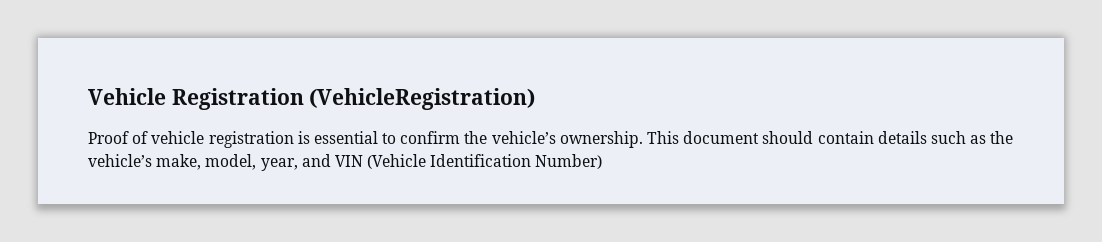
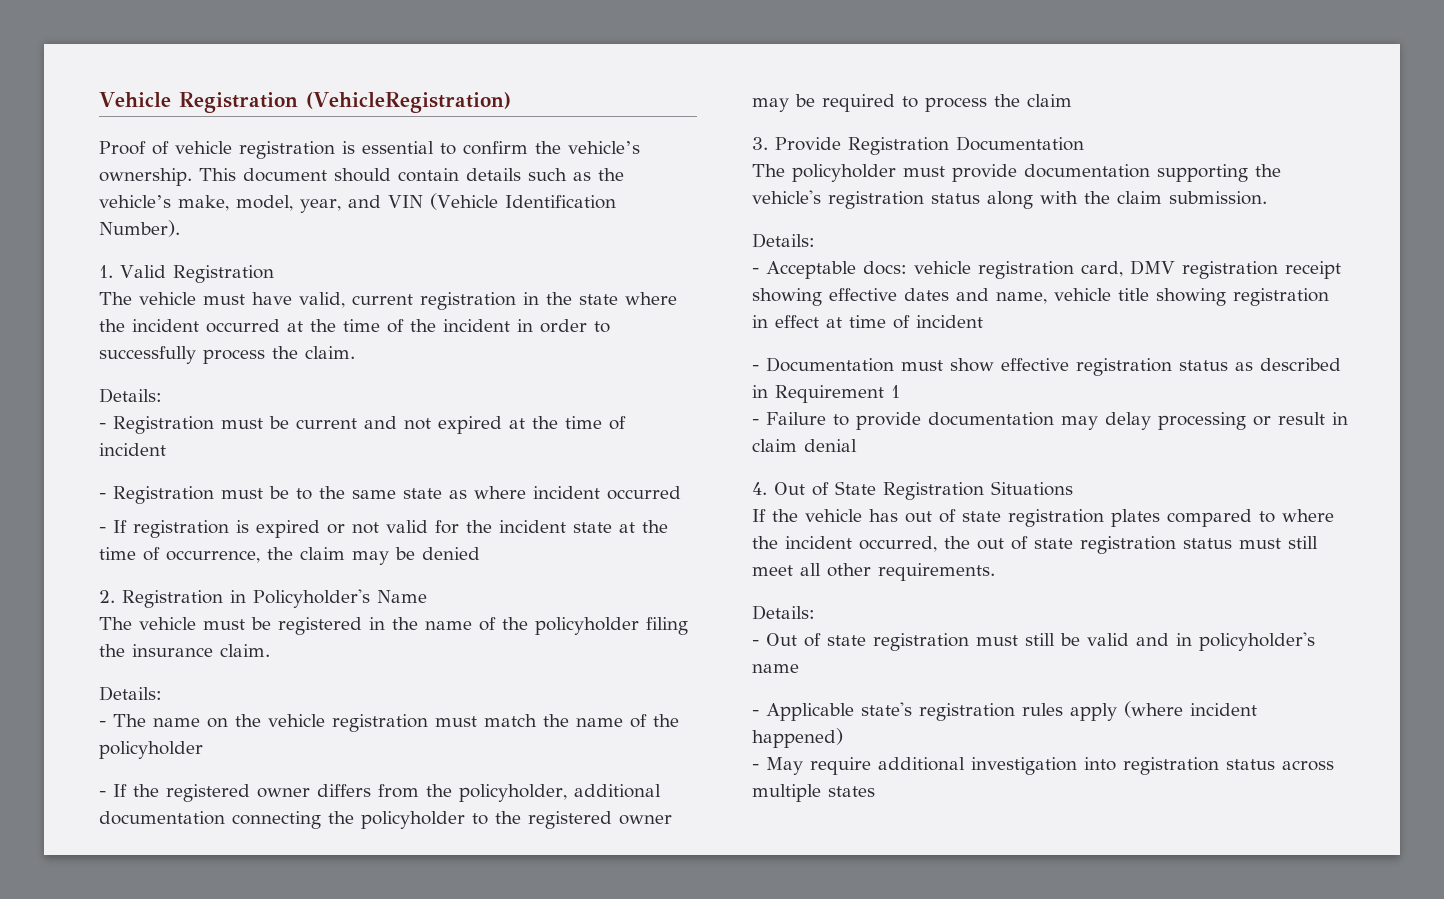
- This document should contain details such as the vehicle’s make, model, year, and VIN (Vehicle Identification Number)
+ This document should contain details such as the vehicle’s make, model, year, and VIN (Vehicle Identification Number).
+ 1. Valid Registration
+ The vehicle must have valid, current registration in the state where the incident occurred at the time of the incident in order to successfully process the claim.
+ Details:
+ - Registration must be current and not expired at the time of incident
+ - Registration must be to the same state as where incident occurred
+ - If registration is expired or not valid for the incident state at the time of occurrence, the claim may be denied
+ 2. Registration in Policyholder's Name
+ The vehicle must be registered in the name of the policyholder filing the insurance claim.
+ Details:
+ - The name on the vehicle registration must match the name of the policyholder
+ - If the registered owner differs from the policyholder, additional documentation connecting the policyholder to the registered owner may be required to process the claim
+ 3. Provide Registration Documentation
+ The policyholder must provide documentation supporting the vehicle's registration status along with the claim submission.
+ Details:
+ - Acceptable docs: vehicle registration card, DMV registration receipt showing effective dates and name, vehicle title showing registration in effect at time of incident
+ - Documentation must show effective registration status as described in Requirement 1
+ - Failure to provide documentation may delay processing or result in claim denial
+ 4. Out of State Registration Situations
+ If the vehicle has out of state registration plates compared to where the incident occurred, the out of state registration status must still meet all other requirements.
+ Details:
+ - Out of state registration must still be valid and in policyholder's name
+ - Applicable state's registration rules apply (where incident happened)
+ - May require additional investigation into registration status across multiple states

